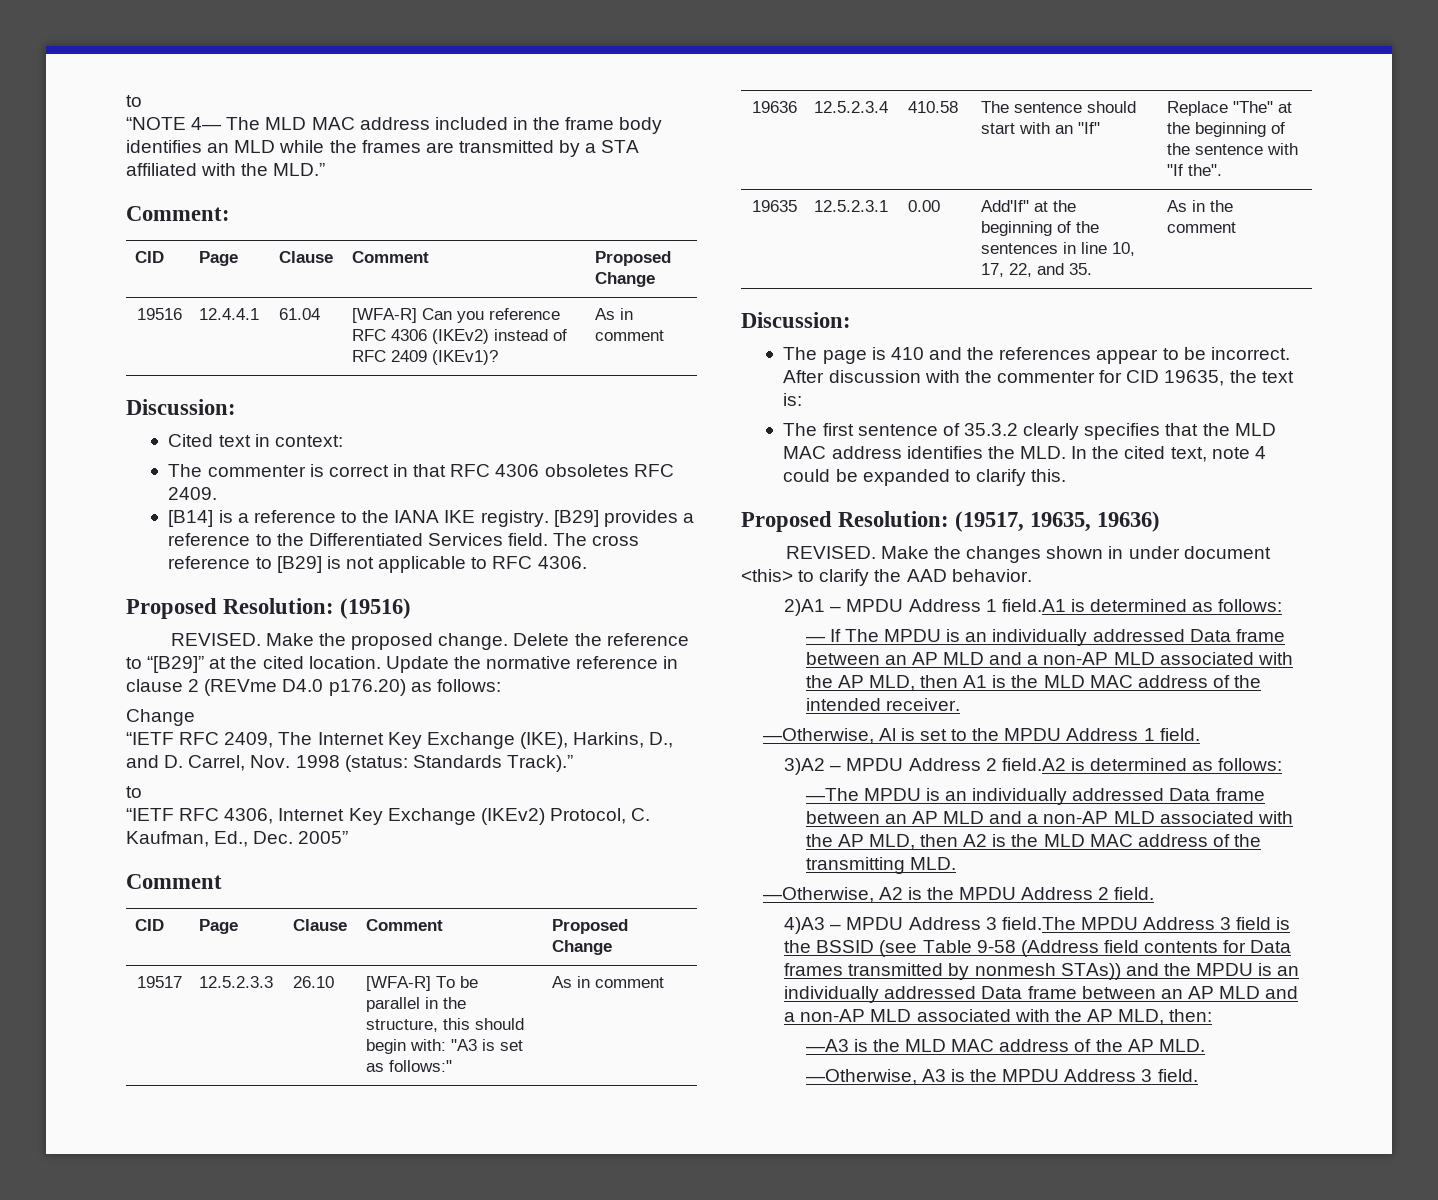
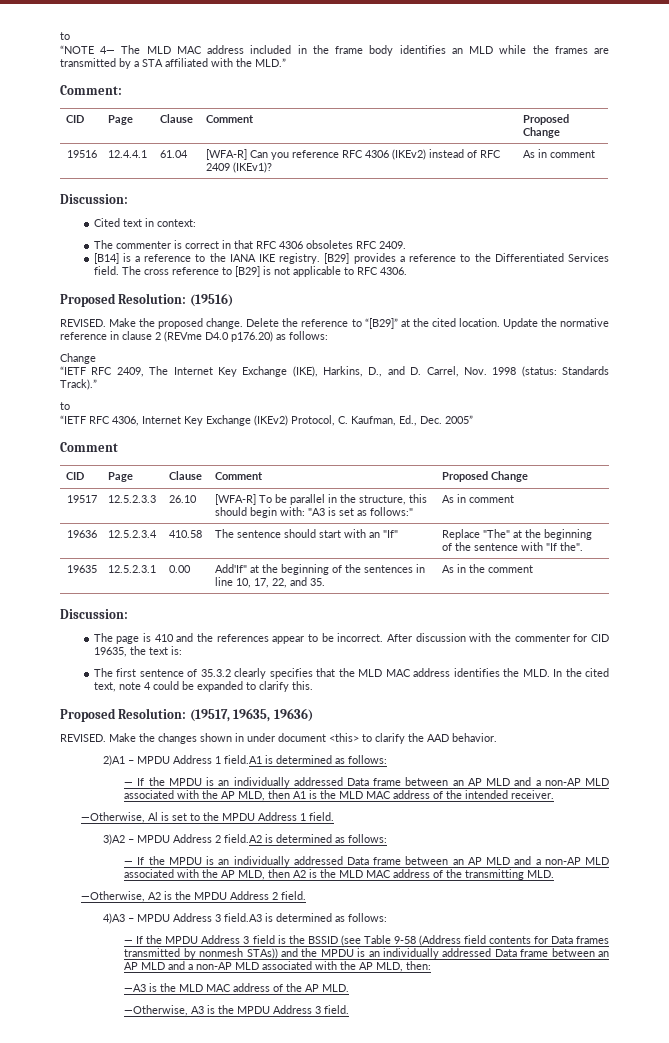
- — If The MPDU is an individually addressed Data frame between an AP MLD and a non-AP MLD associated with the AP MLD, then A1 is the MLD MAC address of the intended receiver.
+ — If the MPDU is an individually addressed Data frame between an AP MLD and a non-AP MLD associated with the AP MLD, then A1 is the MLD MAC address of the intended receiver.
- —The MPDU is an individually addressed Data frame between an AP MLD and a non-AP MLD associated with the AP MLD, then A2 is the MLD MAC address of the transmitting MLD.
+ — If the MPDU is an individually addressed Data frame between an AP MLD and a non-AP MLD associated with the AP MLD, then A2 is the MLD MAC address of the transmitting MLD.
- 4)A3 – MPDU Address 3 field.The MPDU Address 3 field is the BSSID (see Table 9-58 (Address field contents for Data frames transmitted by nonmesh STAs)) and the MPDU is an individually addressed Data frame between an AP MLD and a non-AP MLD associated with the AP MLD, then:
+ 4)A3 – MPDU Address 3 field.A3 is determined as follows:
+ — If the MPDU Address 3 field is the BSSID (see Table 9-58 (Address field contents for Data frames transmitted by nonmesh STAs)) and the MPDU is an individually addressed Data frame between an AP MLD and a non-AP MLD associated with the AP MLD, then:

